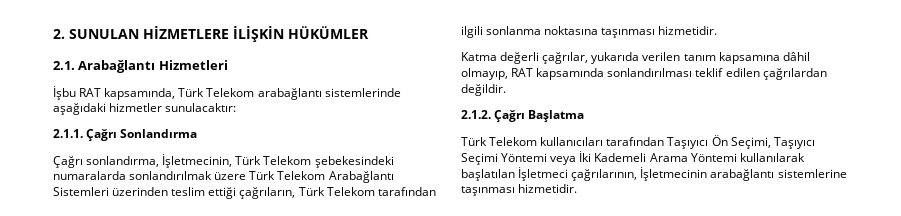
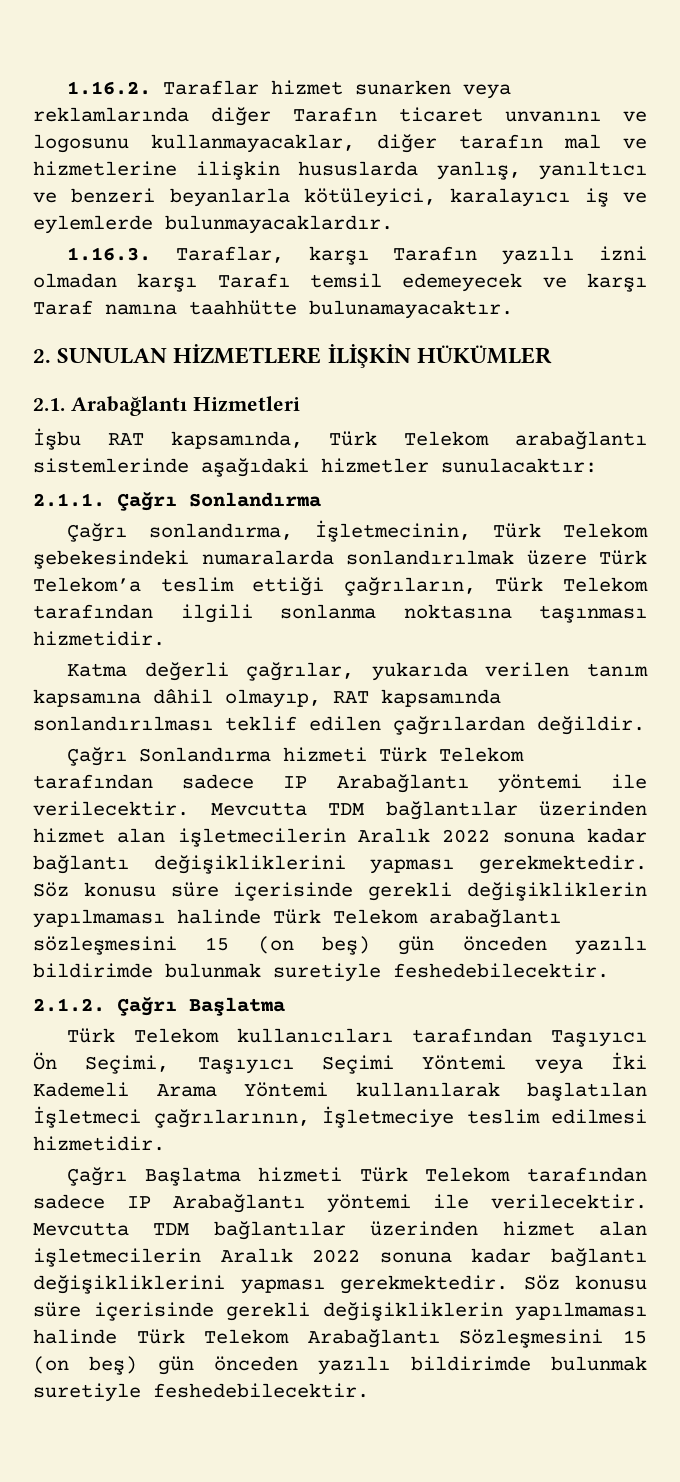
+ 1.16.2. Taraflar hizmet sunarken veya reklamlarında diğer Tarafın ticaret unvanını ve logosunu kullanmayacaklar, diğer tarafın mal ve hizmetlerine ilişkin hususlarda yanlış, yanıltıcı ve benzeri beyanlarla kötüleyici, karalayıcı iş ve eylemlerde bulunmayacaklardır.
+ 1.16.3. Taraflar, karşı Tarafın yazılı izni olmadan karşı Tarafı temsil edemeyecek ve karşı Taraf namına taahhütte bulunamayacaktır.
- Çağrı sonlandırma, İşletmecinin, Türk Telekom şebekesindeki numaralarda sonlandırılmak üzere Türk Telekom Arabağlantı Sistemleri üzerinden teslim ettiği çağrıların, Türk Telekom tarafından ilgili sonlanma noktasına taşınması hizmetidir.
+ Çağrı sonlandırma, İşletmecinin, Türk Telekom şebekesindeki numaralarda sonlandırılmak üzere Türk Telekom’a teslim ettiği çağrıların, Türk Telekom tarafından ilgili sonlanma noktasına taşınması hizmetidir.
+ Çağrı Sonlandırma hizmeti Türk Telekom tarafından sadece IP Arabağlantı yöntemi ile verilecektir. Mevcutta TDM bağlantılar üzerinden hizmet alan işletmecilerin Aralık 2022 sonuna kadar bağlantı değişikliklerini yapması gerekmektedir. Söz konusu süre içerisinde gerekli değişikliklerin yapılmaması halinde Türk Telekom arabağlantı sözleşmesini 15 (on beş) gün önceden yazılı bildirimde bulunmak suretiyle feshedebilecektir.
- Türk Telekom kullanıcıları tarafından Taşıyıcı Ön Seçimi, Taşıyıcı Seçimi Yöntemi veya İki Kademeli Arama Yöntemi kullanılarak başlatılan İşletmeci çağrılarının, İşletmecinin arabağlantı sistemlerine taşınması hizmetidir.
+ Türk Telekom kullanıcıları tarafından Taşıyıcı Ön Seçimi, Taşıyıcı Seçimi Yöntemi veya İki Kademeli Arama Yöntemi kullanılarak başlatılan İşletmeci çağrılarının, İşletmeciye teslim edilmesi hizmetidir.
+ Çağrı Başlatma hizmeti Türk Telekom tarafından sadece IP Arabağlantı yöntemi ile verilecektir. Mevcutta TDM bağlantılar üzerinden hizmet alan işletmecilerin Aralık 2022 sonuna kadar bağlantı değişikliklerini yapması gerekmektedir. Söz konusu süre içerisinde gerekli değişikliklerin yapılmaması halinde Türk Telekom Arabağlantı Sözleşmesini 15 (on beş) gün önceden yazılı bildirimde bulunmak suretiyle feshedebilecektir.

